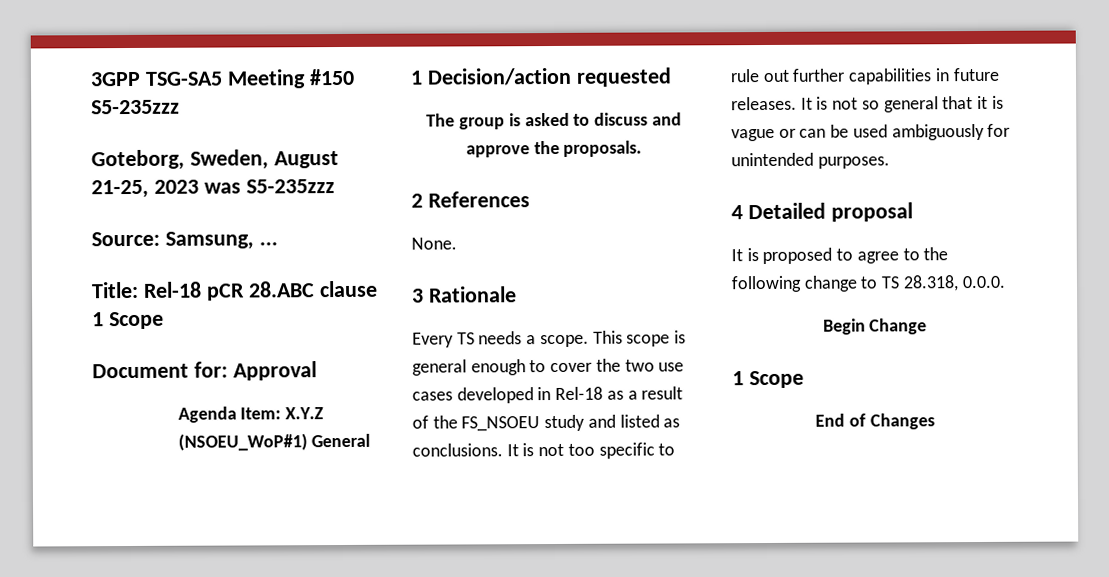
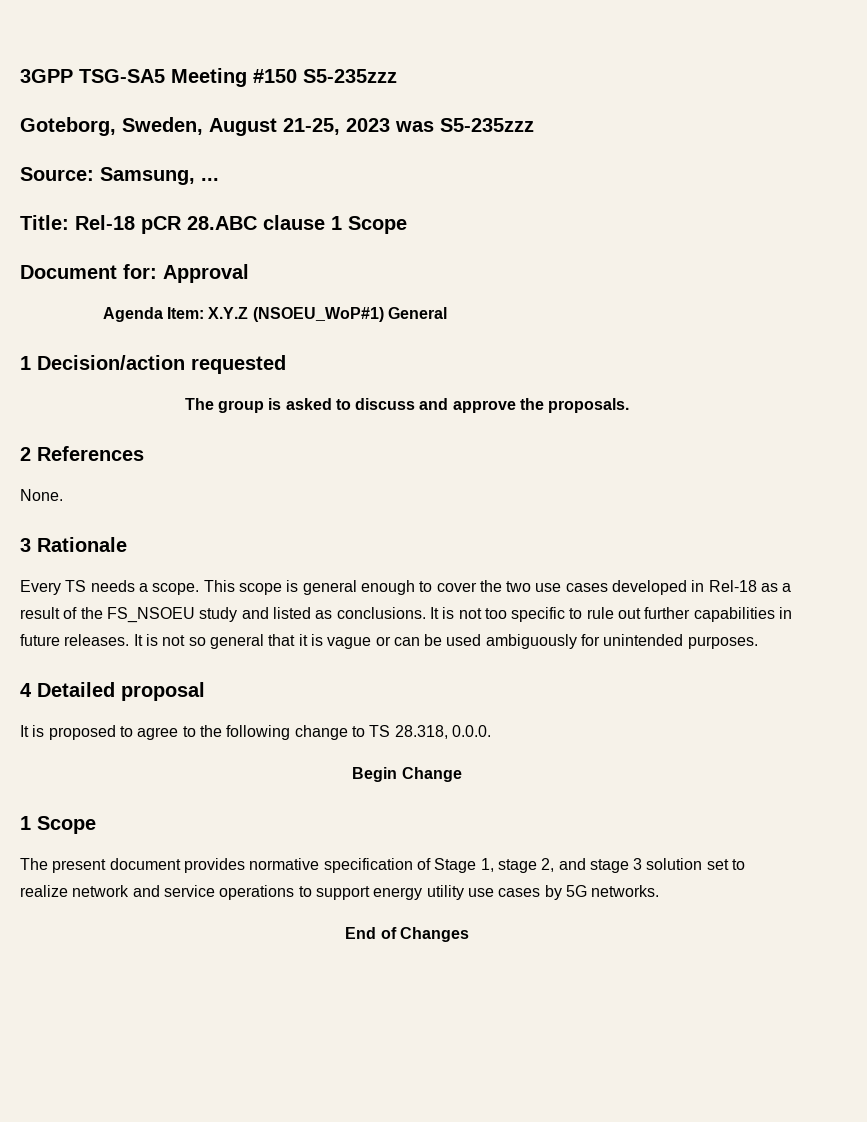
+ The present document provides normative specification of Stage 1, stage 2, and stage 3 solution set to realize network and service operations to support energy utility use cases by 5G networks.

